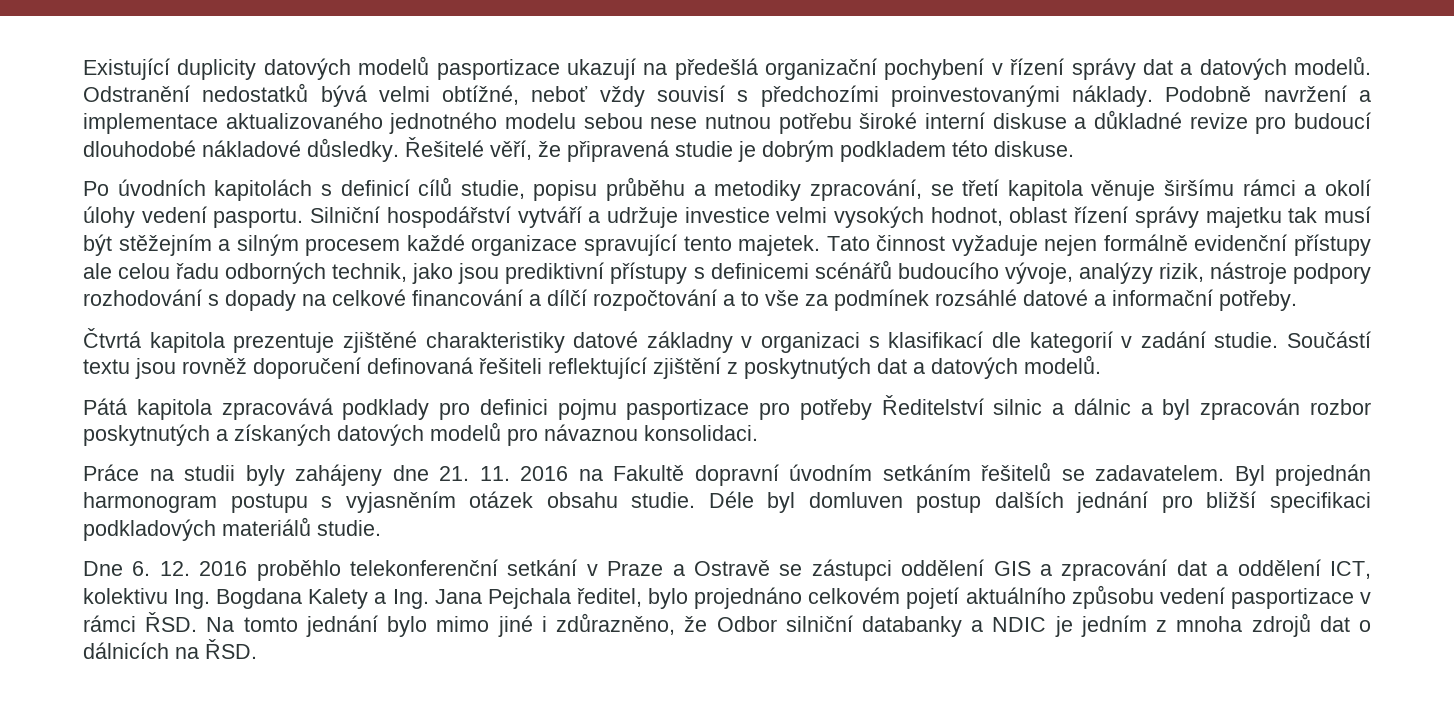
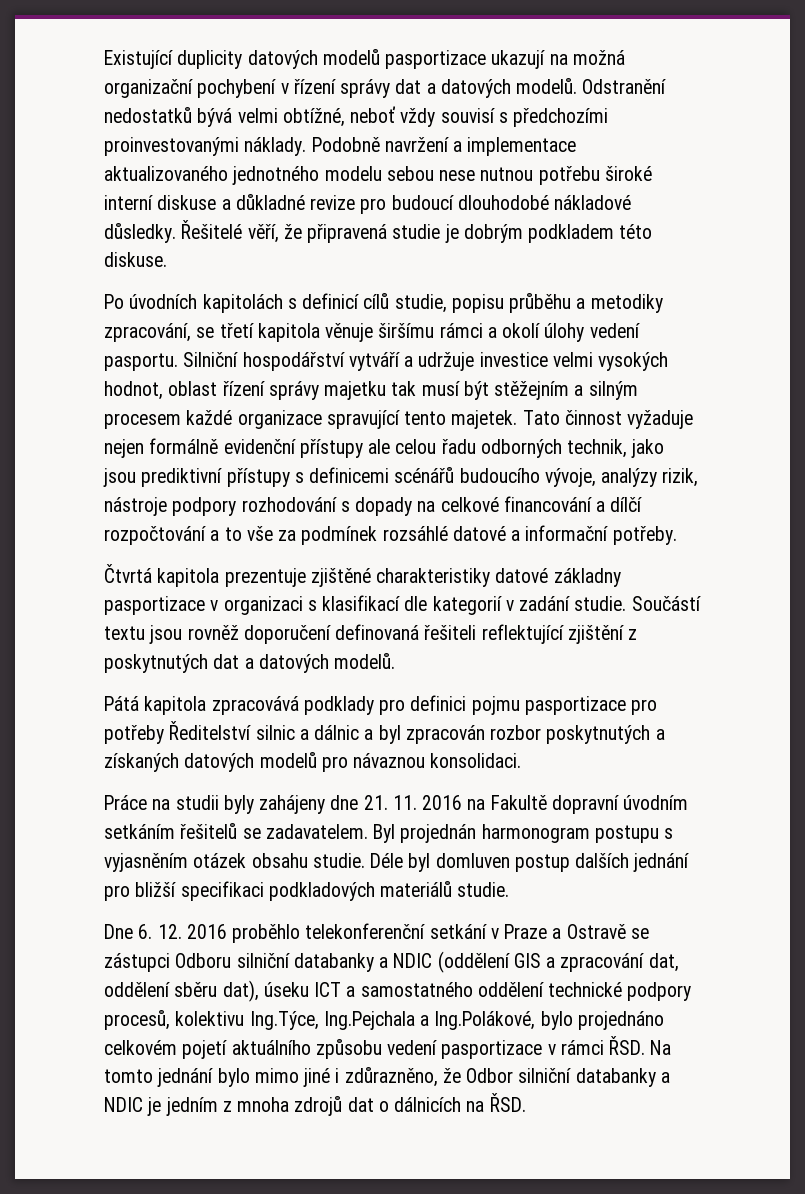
- Existující duplicity datových modelů pasportizace ukazují na předešlá organizační pochybení v řízení správy dat a datových modelů.
+ Existující duplicity datových modelů pasportizace ukazují na možná organizační pochybení v řízení správy dat a datových modelů.
- Čtvrtá kapitola prezentuje zjištěné charakteristiky datové základny v organizaci s klasifikací dle kategorií v zadání studie.
+ Čtvrtá kapitola prezentuje zjištěné charakteristiky datové základny pasportizace v organizaci s klasifikací dle kategorií v zadání studie.
- Dne 6. 12. 2016 proběhlo telekonferenční setkání v Praze a Ostravě se zástupci oddělení GIS a zpracování dat a oddělení ICT, kolektivu Ing. Bogdana Kalety a Ing. Jana Pejchala ředitel, bylo projednáno celkovém pojetí aktuálního způsobu vedení pasportizace v rámci ŘSD. Na tomto jednání bylo mimo jiné i zdůrazněno, že Odbor silniční databanky a NDIC je jedním z mnoha zdrojů dat o dálnicích na ŘSD.
+ Dne 6. 12. 2016 proběhlo telekonferenční setkání v Praze a Ostravě se zástupci Odboru silniční databanky a NDIC (oddělení GIS a zpracování dat, oddělení sběru dat), úseku ICT a samostatného oddělení technické podpory procesů, kolektivu Ing.Týce, Ing.Pejchala a Ing.Polákové, bylo projednáno celkovém pojetí aktuálního způsobu vedení pasportizace v rámci ŘSD. Na tomto jednání bylo mimo jiné i zdůrazněno, že Odbor silniční databanky a NDIC je jedním z mnoha zdrojů dat o dálnicích na ŘSD.

